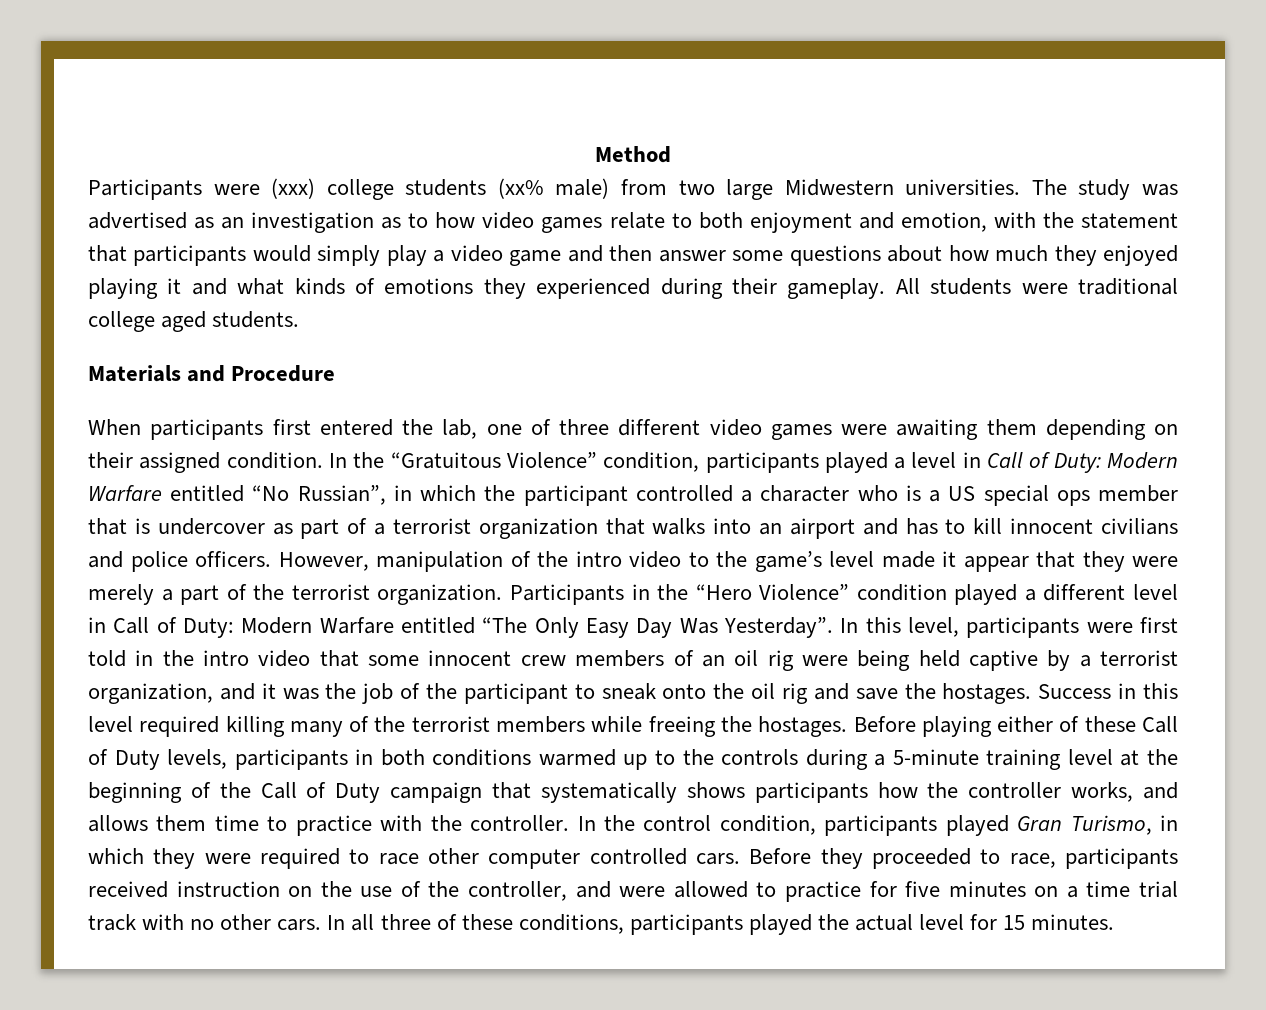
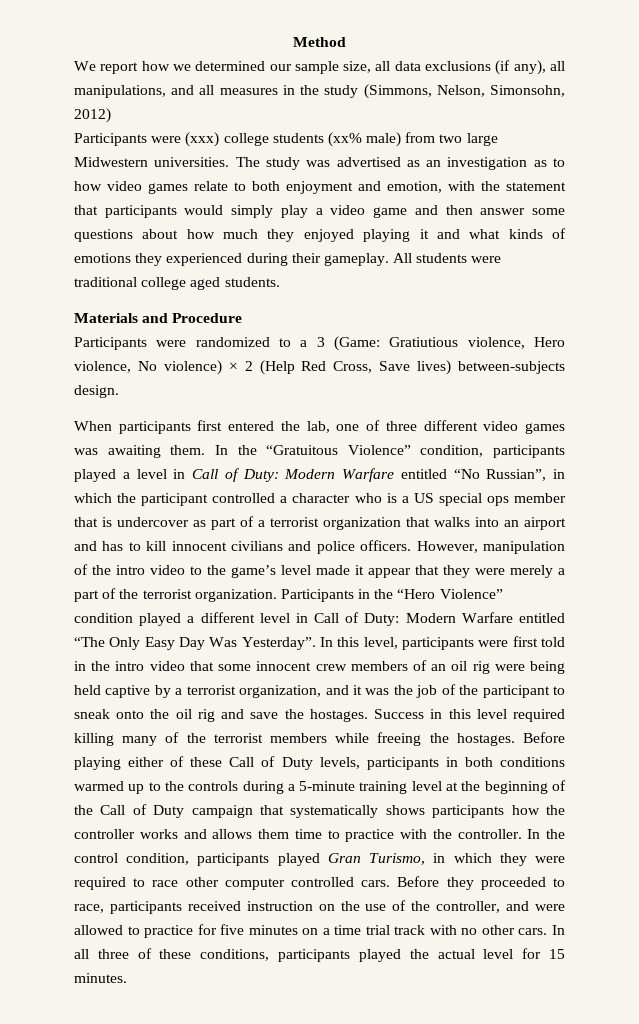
+ We report how we determined our sample size, all data exclusions (if any), all manipulations, and all measures in the study (Simmons, Nelson, Simonsohn, 2012)
+ Participants were randomized to a 3 (Game: Gratiutious violence, Hero violence, No violence) × 2 (Help Red Cross, Save lives) between-subjects design.
- When participants first entered the lab, one of three different video games were awaiting them depending on their assigned condition.
+ When participants first entered the lab, one of three different video games was awaiting them.
- Before playing either of these Call of Duty levels, participants in both conditions warmed up to the controls during a 5-minute training level at the beginning of the Call of Duty campaign that systematically shows participants how the controller works, and allows them time to practice with the controller.
+ Before playing either of these Call of Duty levels, participants in both conditions warmed up to the controls during a 5-minute training level at the beginning of the Call of Duty campaign that systematically shows participants how the controller works and allows them time to practice with the controller.

